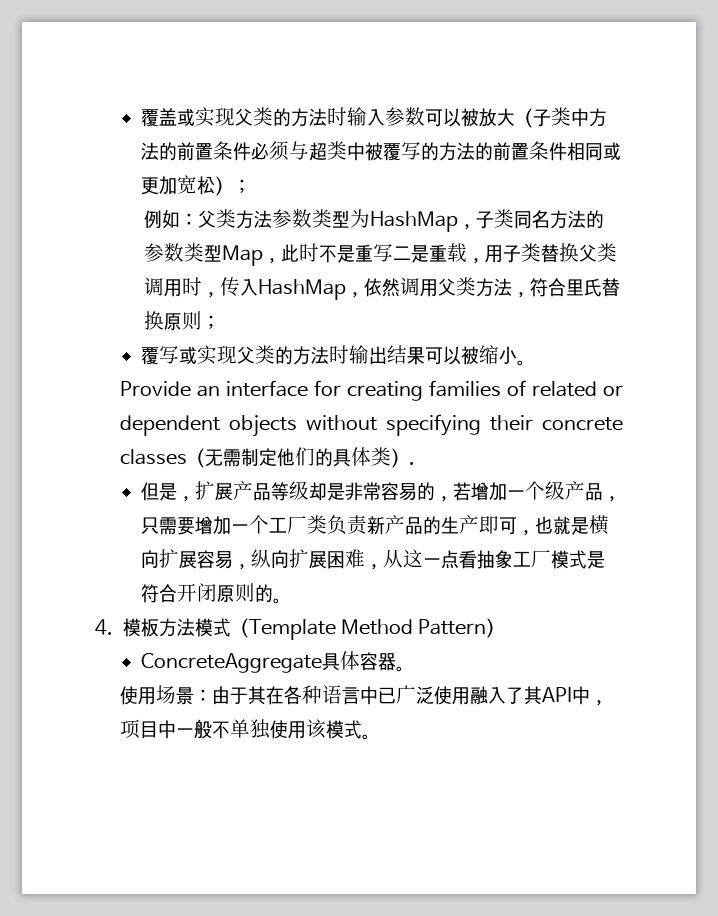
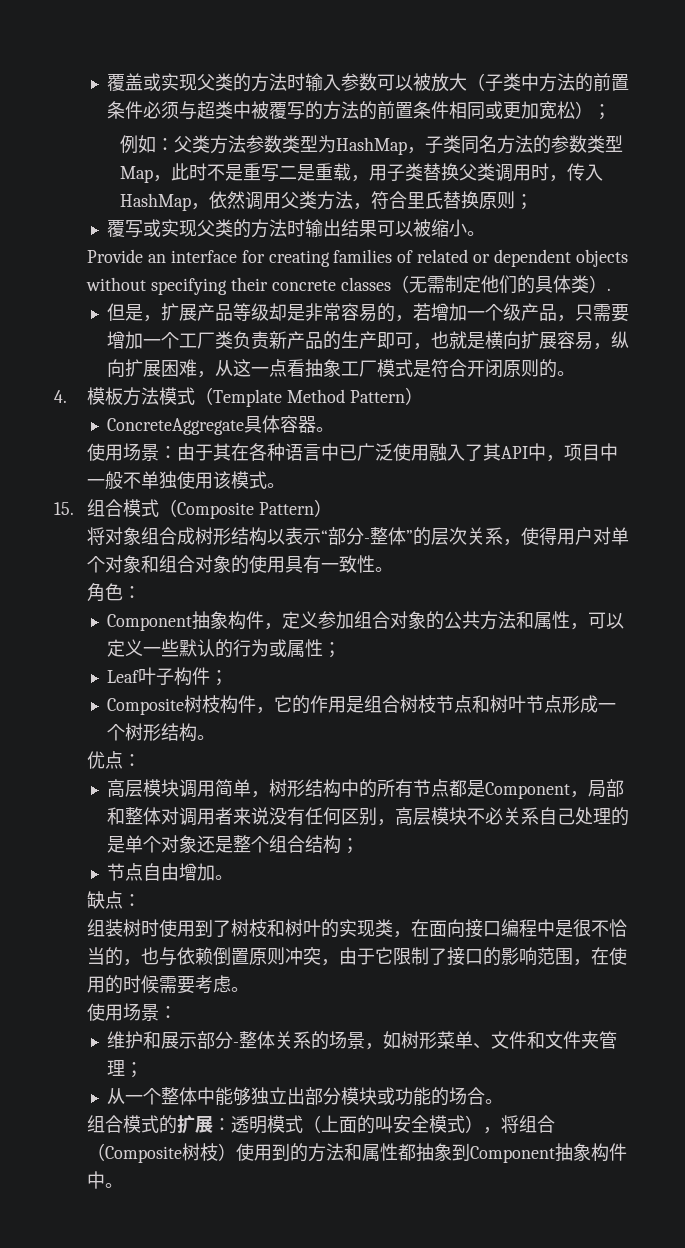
+ 15.组合模式（Composite Pattern）
+ 将对象组合成树形结构以表示“部分-整体”的层次关系，使得用户对单个对象和组合对象的使用具有一致性。
+ 角色：
+ Component抽象构件，定义参加组合对象的公共方法和属性，可以定义一些默认的行为或属性；
+ Leaf叶子构件；
+ Composite树枝构件，它的作用是组合树枝节点和树叶节点形成一个树形结构。
+ 优点：
+ 高层模块调用简单，树形结构中的所有节点都是Component，局部和整体对调用者来说没有任何区别，高层模块不必关系自己处理的是单个对象还是整个组合结构；
+ 节点自由增加。
+ 缺点：
+ 组装树时使用到了树枝和树叶的实现类，在面向接口编程中是很不恰当的，也与依赖倒置原则冲突，由于它限制了接口的影响范围，在使用的时候需要考虑。
+ 使用场景：
+ 维护和展示部分-整体关系的场景，如树形菜单、文件和文件夹管理；
+ 从一个整体中能够独立出部分模块或功能的场合。
+ 组合模式的扩展：透明模式（上面的叫安全模式），将组合（Composite树枝）使用到的方法和属性都抽象到Component抽象构件中。

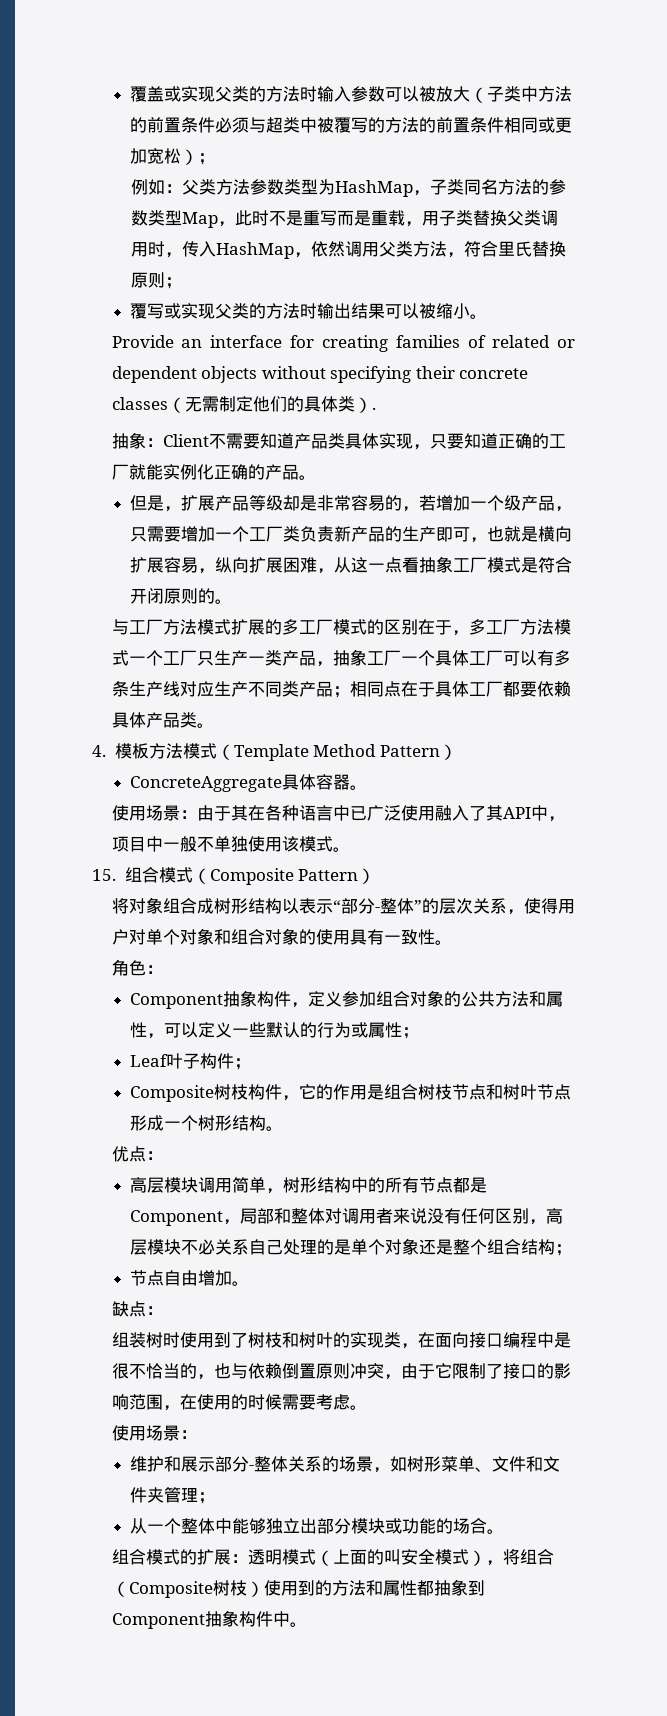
- 例如：父类方法参数类型为HashMap，子类同名方法的参数类型Map，此时不是重写二是重载，用子类替换父类调用时，传入HashMap，依然调用父类方法，符合里氏替换原则；
+ 例如：父类方法参数类型为HashMap，子类同名方法的参数类型Map，此时不是重写而是重载，用子类替换父类调用时，传入HashMap，依然调用父类方法，符合里氏替换原则；
+ 抽象：Client不需要知道产品类具体实现，只要知道正确的工厂就能实例化正确的产品。
+ 与工厂方法模式扩展的多工厂模式的区别在于，多工厂方法模式一个工厂只生产一类产品，抽象工厂一个具体工厂可以有多条生产线对应生产不同类产品；相同点在于具体工厂都要依赖具体产品类。

